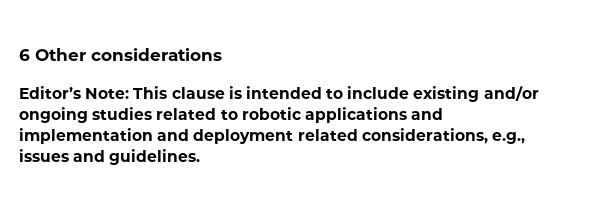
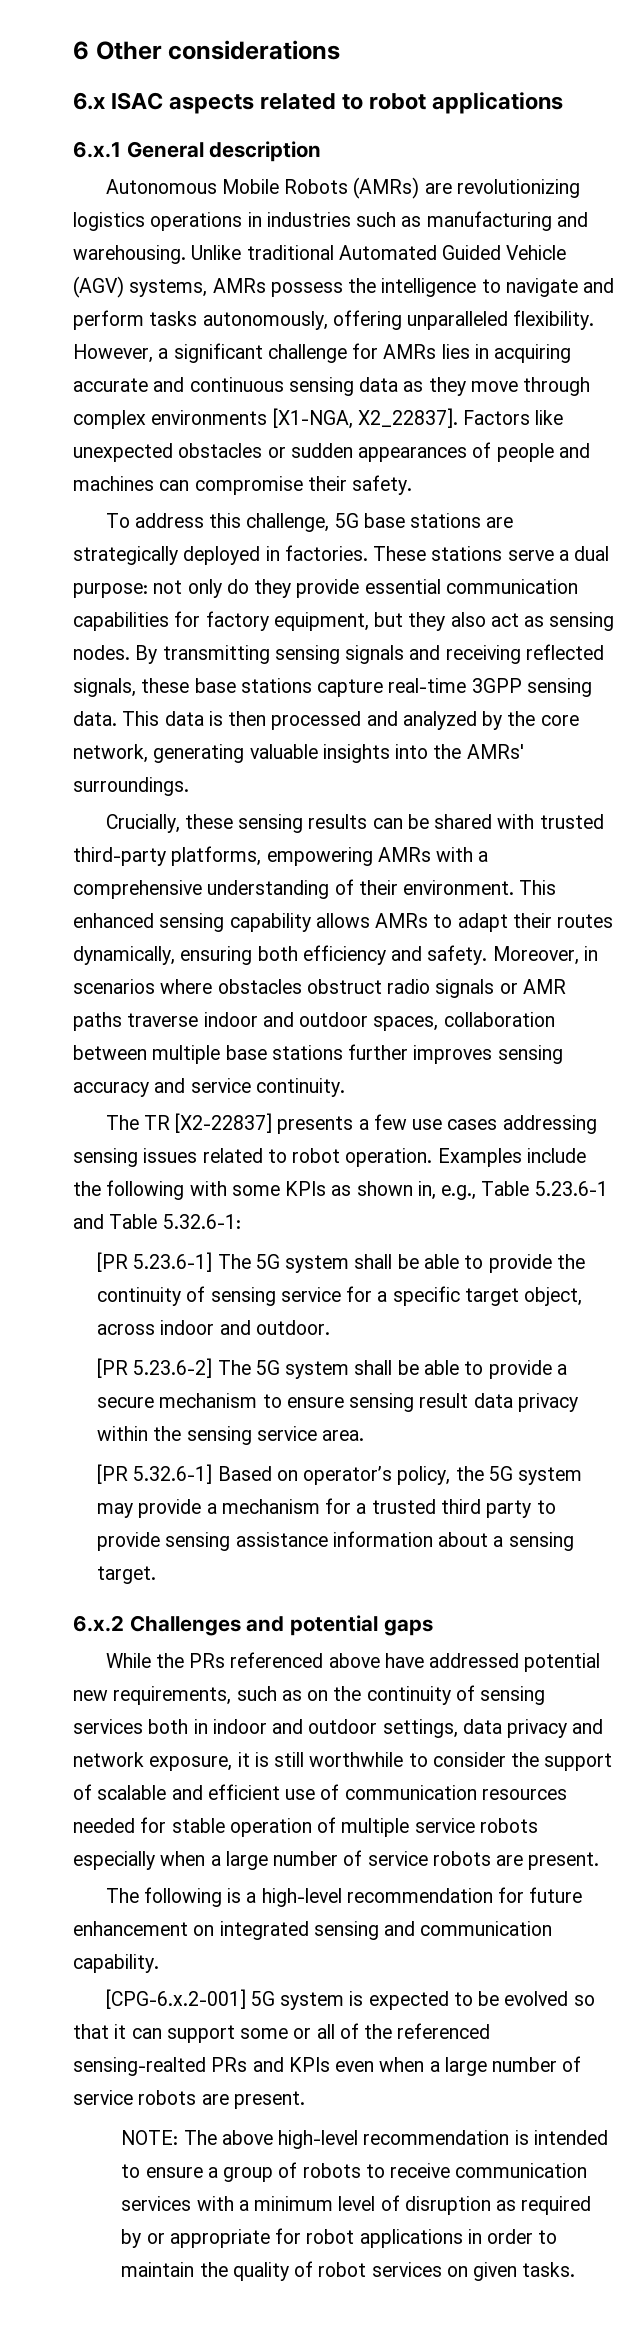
- Editor’s Note: This clause is intended to include existing and/or ongoing studies related to robotic applications and implementation and deployment related considerations, e.g., issues and guidelines.
+ 6.x ISAC aspects related to robot applications
+ 6.x.1 General description
+ Autonomous Mobile Robots (AMRs) are revolutionizing logistics operations in industries such as manufacturing and warehousing. Unlike traditional Automated Guided Vehicle (AGV) systems, AMRs possess the intelligence to navigate and perform tasks autonomously, offering unparalleled flexibility. However, a significant challenge for AMRs lies in acquiring accurate and continuous sensing data as they move through complex environments [X1-NGA, X2_22837]. Factors like unexpected obstacles or sudden appearances of people and machines can compromise their safety.
+ To address this challenge, 5G base stations are strategically deployed in factories. These stations serve a dual purpose: not only do they provide essential communication capabilities for factory equipment, but they also act as sensing nodes. By transmitting sensing signals and receiving reflected signals, these base stations capture real-time 3GPP sensing data. This data is then processed and analyzed by the core network, generating valuable insights into the AMRs' surroundings.
+ Crucially, these sensing results can be shared with trusted third-party platforms, empowering AMRs with a comprehensive understanding of their environment. This enhanced sensing capability allows AMRs to adapt their routes dynamically, ensuring both efficiency and safety. Moreover, in scenarios where obstacles obstruct radio signals or AMR paths traverse indoor and outdoor spaces, collaboration between multiple base stations further improves sensing accuracy and service continuity.
+ The TR [X2-22837] presents a few use cases addressing sensing issues related to robot operation. Examples include the following with some KPIs as shown in, e.g., Table 5.23.6-1 and Table 5.32.6-1:
+ [PR 5.23.6-1] The 5G system shall be able to provide the continuity of sensing service for a specific target object, across indoor and outdoor.
+ [PR 5.23.6-2] The 5G system shall be able to provide a secure mechanism to ensure sensing result data privacy within the sensing service area.
+ [PR 5.32.6-1] Based on operator’s policy, the 5G system may provide a mechanism for a trusted third party to provide sensing assistance information about a sensing target.
+ 6.x.2 Challenges and potential gaps
+ While the PRs referenced above have addressed potential new requirements, such as on the continuity of sensing services both in indoor and outdoor settings, data privacy and network exposure, it is still worthwhile to consider the support of scalable and efficient use of communication resources needed for stable operation of multiple service robots especially when a large number of service robots are present.
+ The following is a high-level recommendation for future enhancement on integrated sensing and communication capability.
+ [CPG-6.x.2-001] 5G system is expected to be evolved so that it can support some or all of the referenced sensing-realted PRs and KPIs even when a large number of service robots are present.
+ NOTE: The above high-level recommendation is intended to ensure a group of robots to receive communication services with a minimum level of disruption as required by or appropriate for robot applications in order to maintain the quality of robot services on given tasks.

